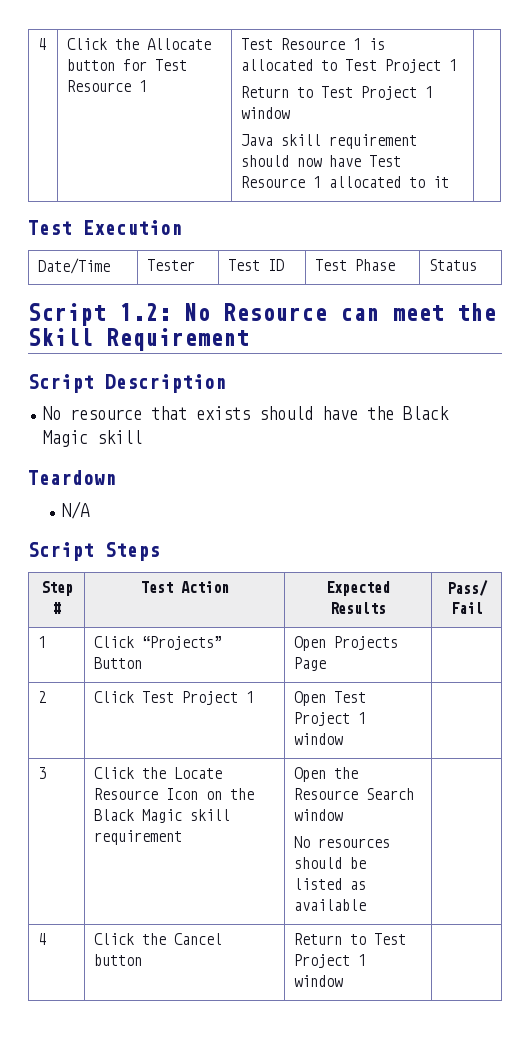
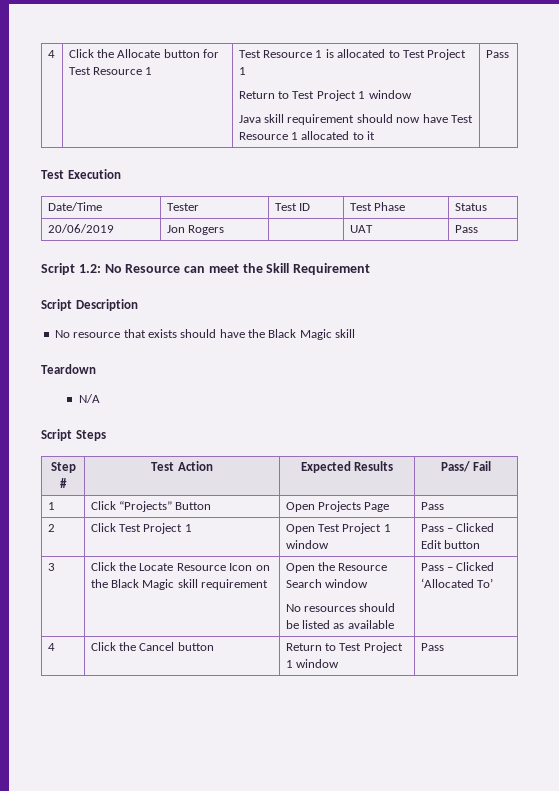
  4 | Click the Allocate button for Test Resource 1 | Test Resource 1 is allocated to Test Project 1
  Return to Test Project 1 window
- Java skill requirement should now have Test Resource 1 allocated to it |
+ Java skill requirement should now have Test Resource 1 allocated to it | Pass
+ 20/06/2019 | Jon Rogers | | UAT | Pass
- 1 | Click “Projects” Button | Open Projects Page |
+ 1 | Click “Projects” Button | Open Projects Page | Pass
- 2 | Click Test Project 1 | Open Test Project 1 window |
+ 2 | Click Test Project 1 | Open Test Project 1 window | Pass – Clicked Edit button
  3 | Click the Locate Resource Icon on the Black Magic skill requirement | Open the Resource Search window
- No resources should be listed as available |
+ No resources should be listed as available | Pass – Clicked ‘Allocated To’
- 4 | Click the Cancel button | Return to Test Project 1 window |
+ 4 | Click the Cancel button | Return to Test Project 1 window | Pass

